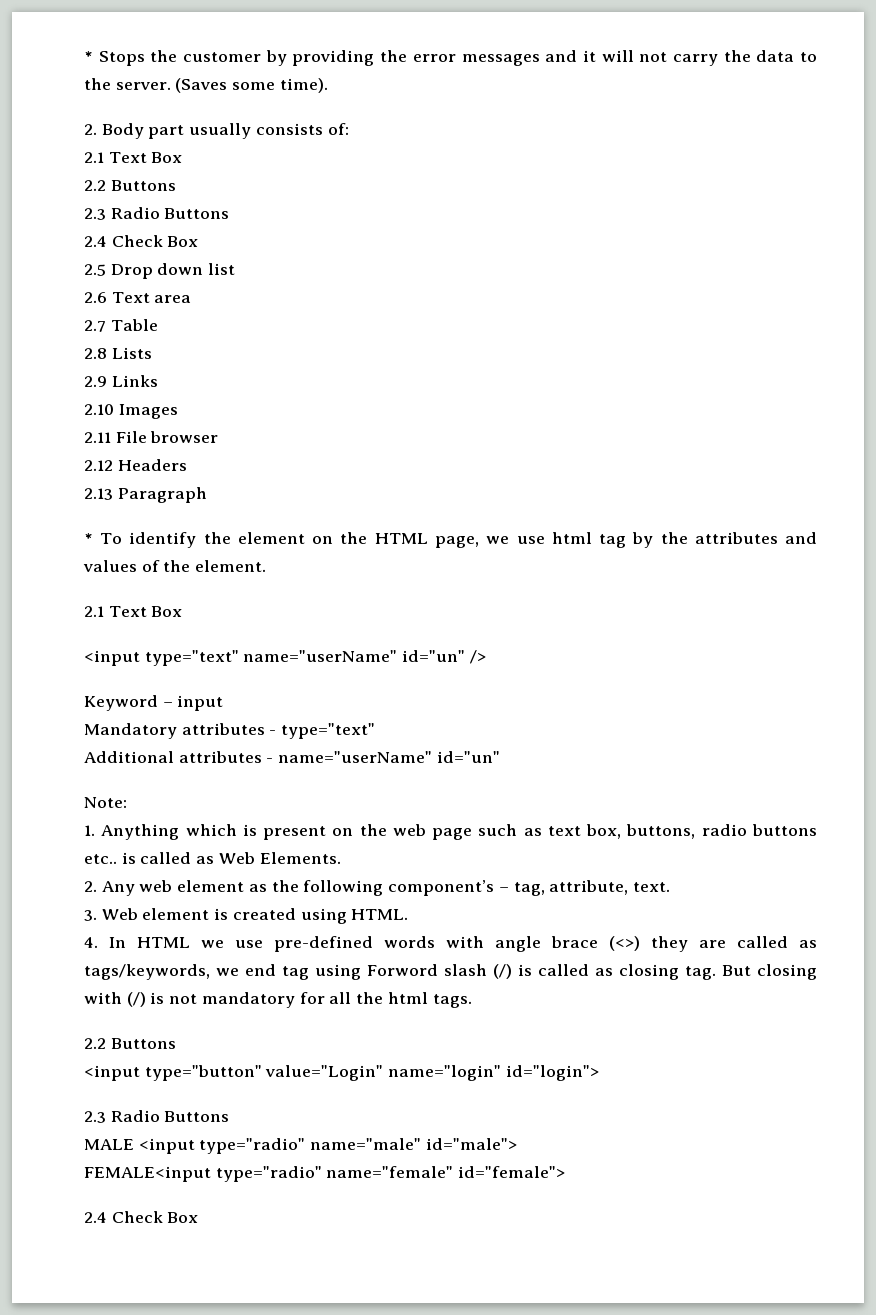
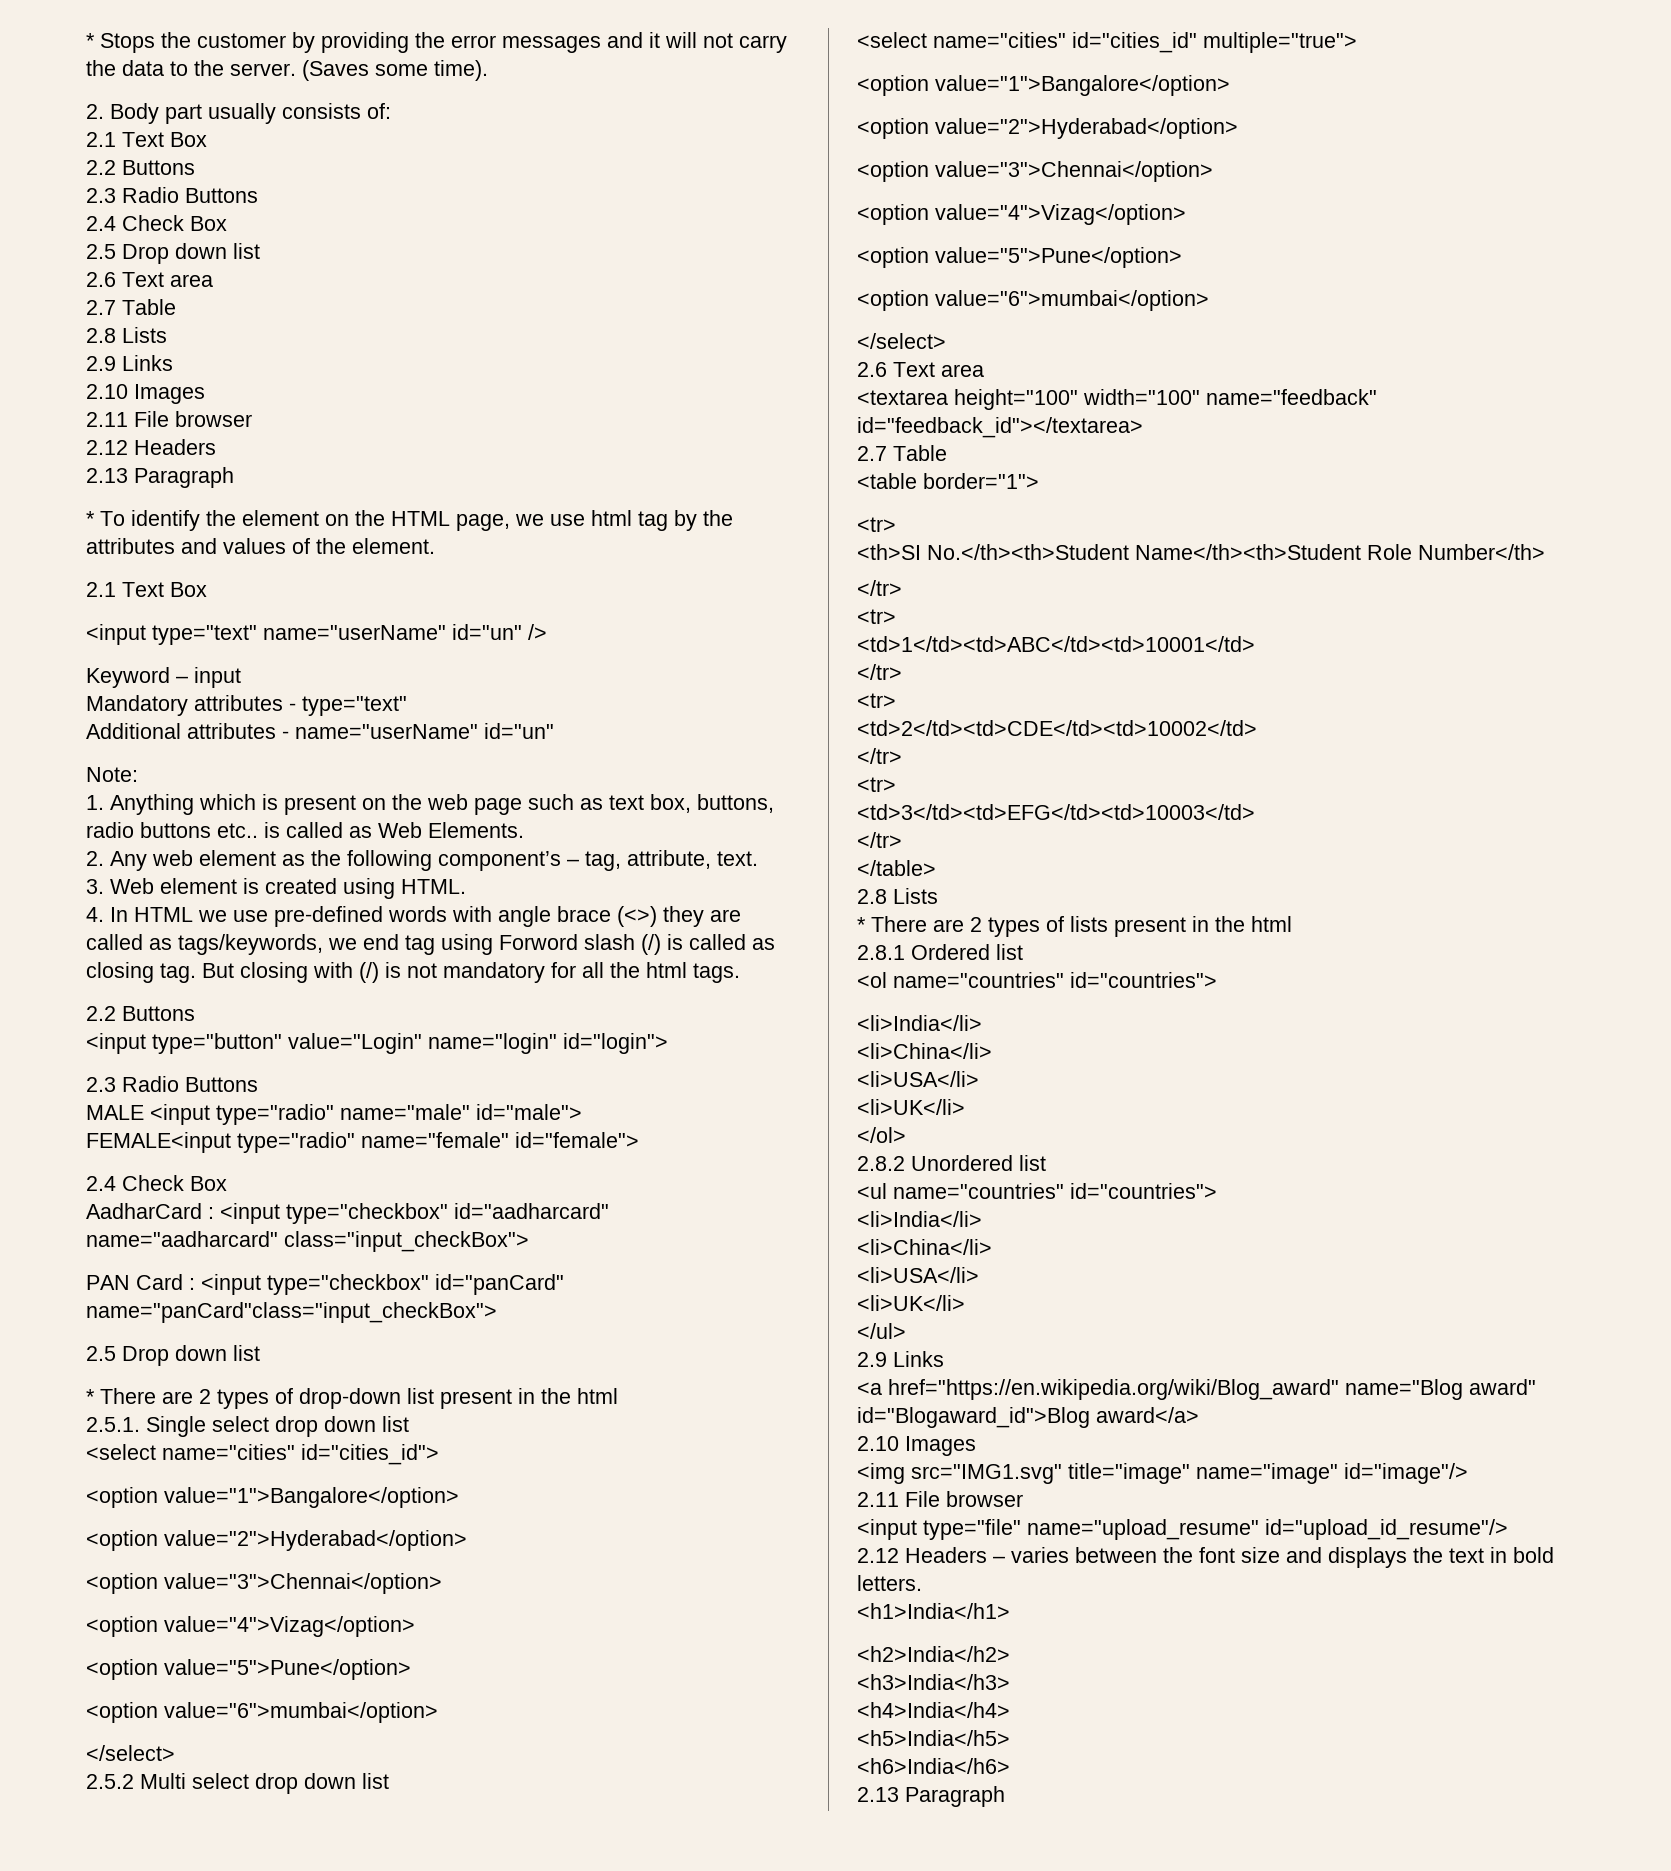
+ AadharCard : <input type="checkbox" id="aadharcard" name="aadharcard" class="input_checkBox">
+ PAN Card : <input type="checkbox" id="panCard" name="panCard"class="input_checkBox">
+ 2.5 Drop down list
+ * There are 2 types of drop-down list present in the html
+ 2.5.1. Single select drop down list
+ <select name="cities" id="cities_id">
+ <option value="1">Bangalore</option>
+ <option value="2">Hyderabad</option>
+ <option value="3">Chennai</option>
+ <option value="4">Vizag</option>
+ <option value="5">Pune</option>
+ <option value="6">mumbai</option>
+ </select>
+ 2.5.2 Multi select drop down list
+ <select name="cities" id="cities_id" multiple="true">
+ <option value="1">Bangalore</option>
+ <option value="2">Hyderabad</option>
+ <option value="3">Chennai</option>
+ <option value="4">Vizag</option>
+ <option value="5">Pune</option>
+ <option value="6">mumbai</option>
+ </select>
+ 2.6 Text area
+ <textarea height="100" width="100" name="feedback" id="feedback_id"></textarea>
+ 2.7 Table
+ <table border="1">
+ <tr>
+ <th>SI No.</th><th>Student Name</th><th>Student Role Number</th>
+ </tr>
+ <tr>
+ <td>1</td><td>ABC</td><td>10001</td>
+ </tr>
+ <tr>
+ <td>2</td><td>CDE</td><td>10002</td>
+ </tr>
+ <tr>
+ <td>3</td><td>EFG</td><td>10003</td>
+ </tr>
+ </table>
+ 2.8 Lists
+ * There are 2 types of lists present in the html
+ 2.8.1 Ordered list
+ <ol name="countries" id="countries">
+ <li>India</li>
+ <li>China</li>
+ <li>USA</li>
+ <li>UK</li>
+ </ol>
+ 2.8.2 Unordered list
+ <ul name="countries" id="countries">
+ <li>India</li>
+ <li>China</li>
+ <li>USA</li>
+ <li>UK</li>
+ </ul>
+ 2.9 Links
+ <a href="https://en.wikipedia.org/wiki/Blog_award" name="Blog award" id="Blogaward_id">Blog award</a>
+ 2.10 Images
+ <img src="IMG1.svg" title="image" name="image" id="image"/>
+ 2.11 File browser
+ <input type="file" name="upload_resume" id="upload_id_resume"/>
+ 2.12 Headers – varies between the font size and displays the text in bold letters.
+ <h1>India</h1>
+ <h2>India</h2>
+ <h3>India</h3>
+ <h4>India</h4>
+ <h5>India</h5>
+ <h6>India</h6>
+ 2.13 Paragraph

